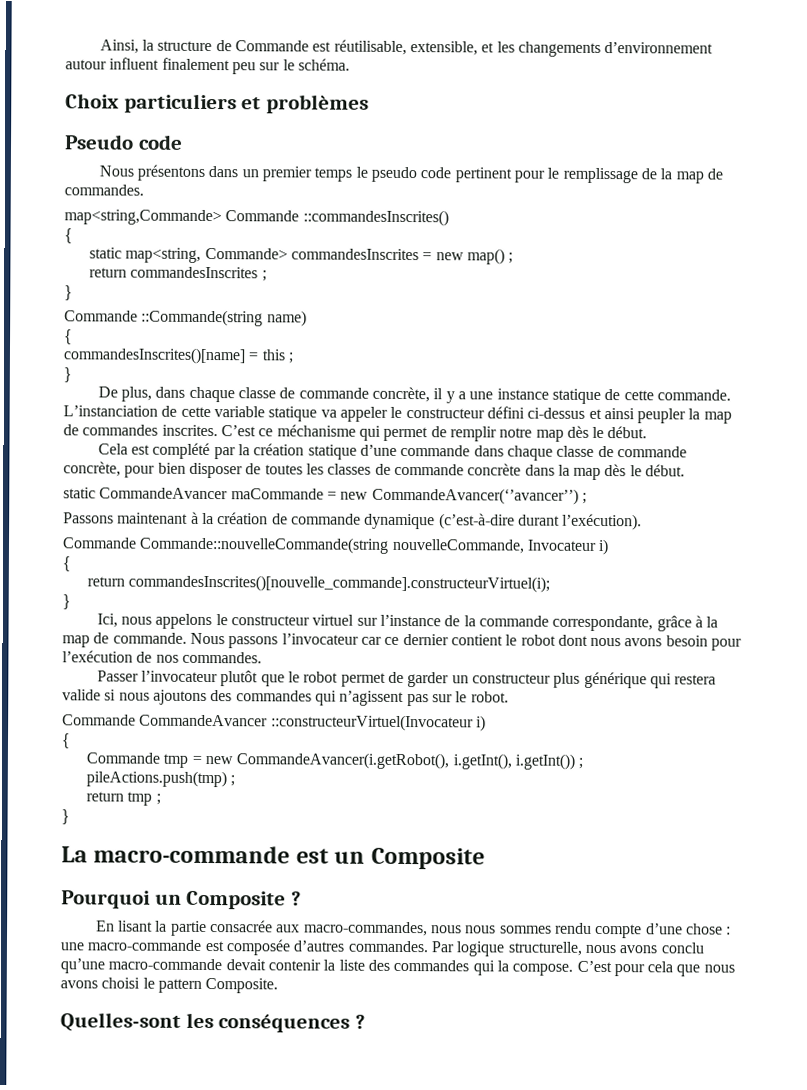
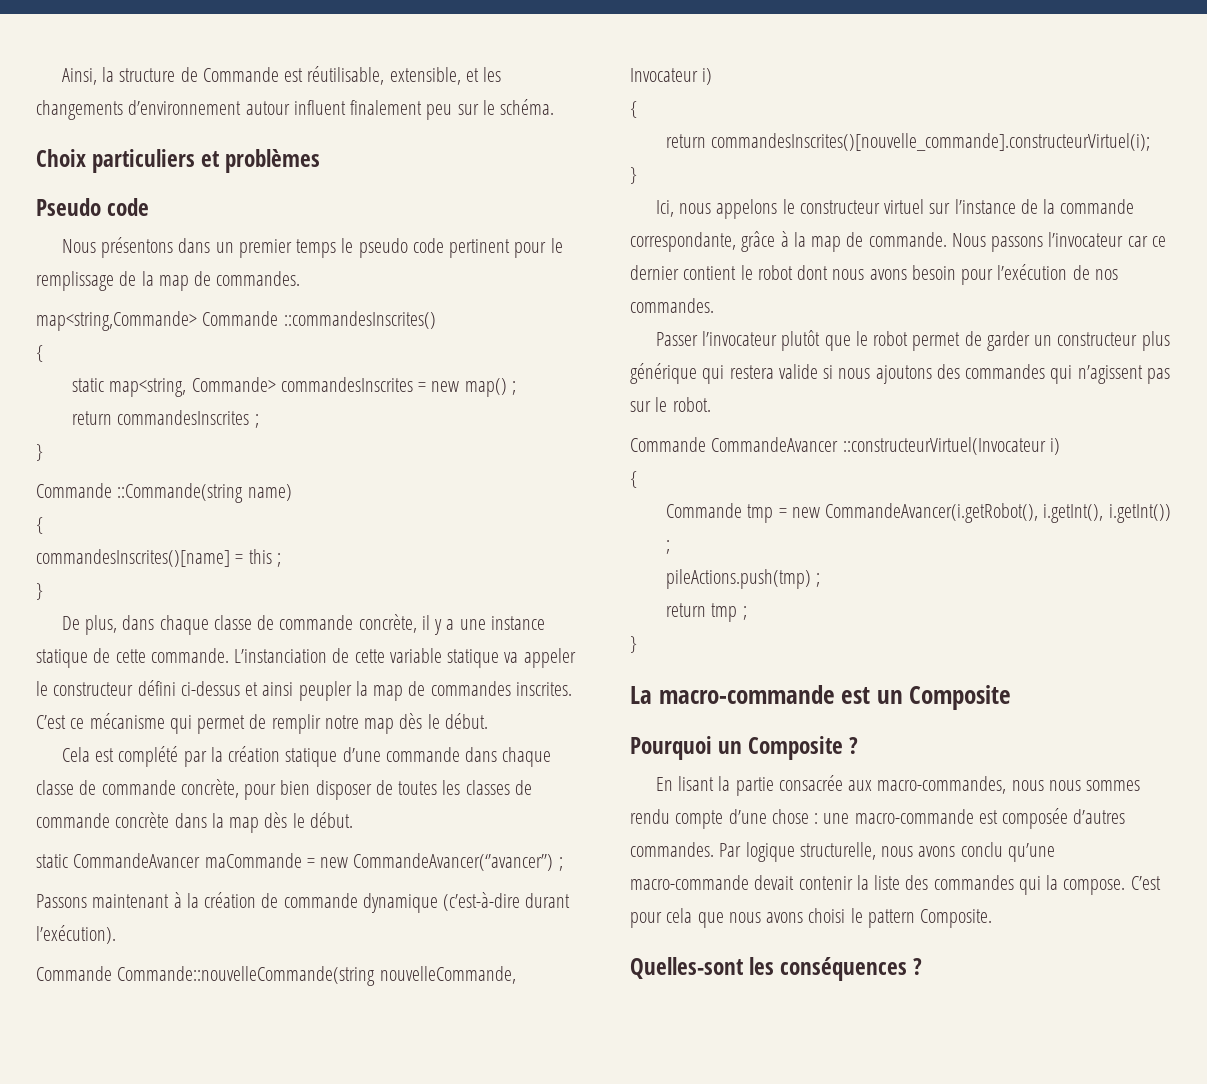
- C’est ce méchanisme qui permet de remplir notre map dès le début.
+ C’est ce mécanisme qui permet de remplir notre map dès le début.

